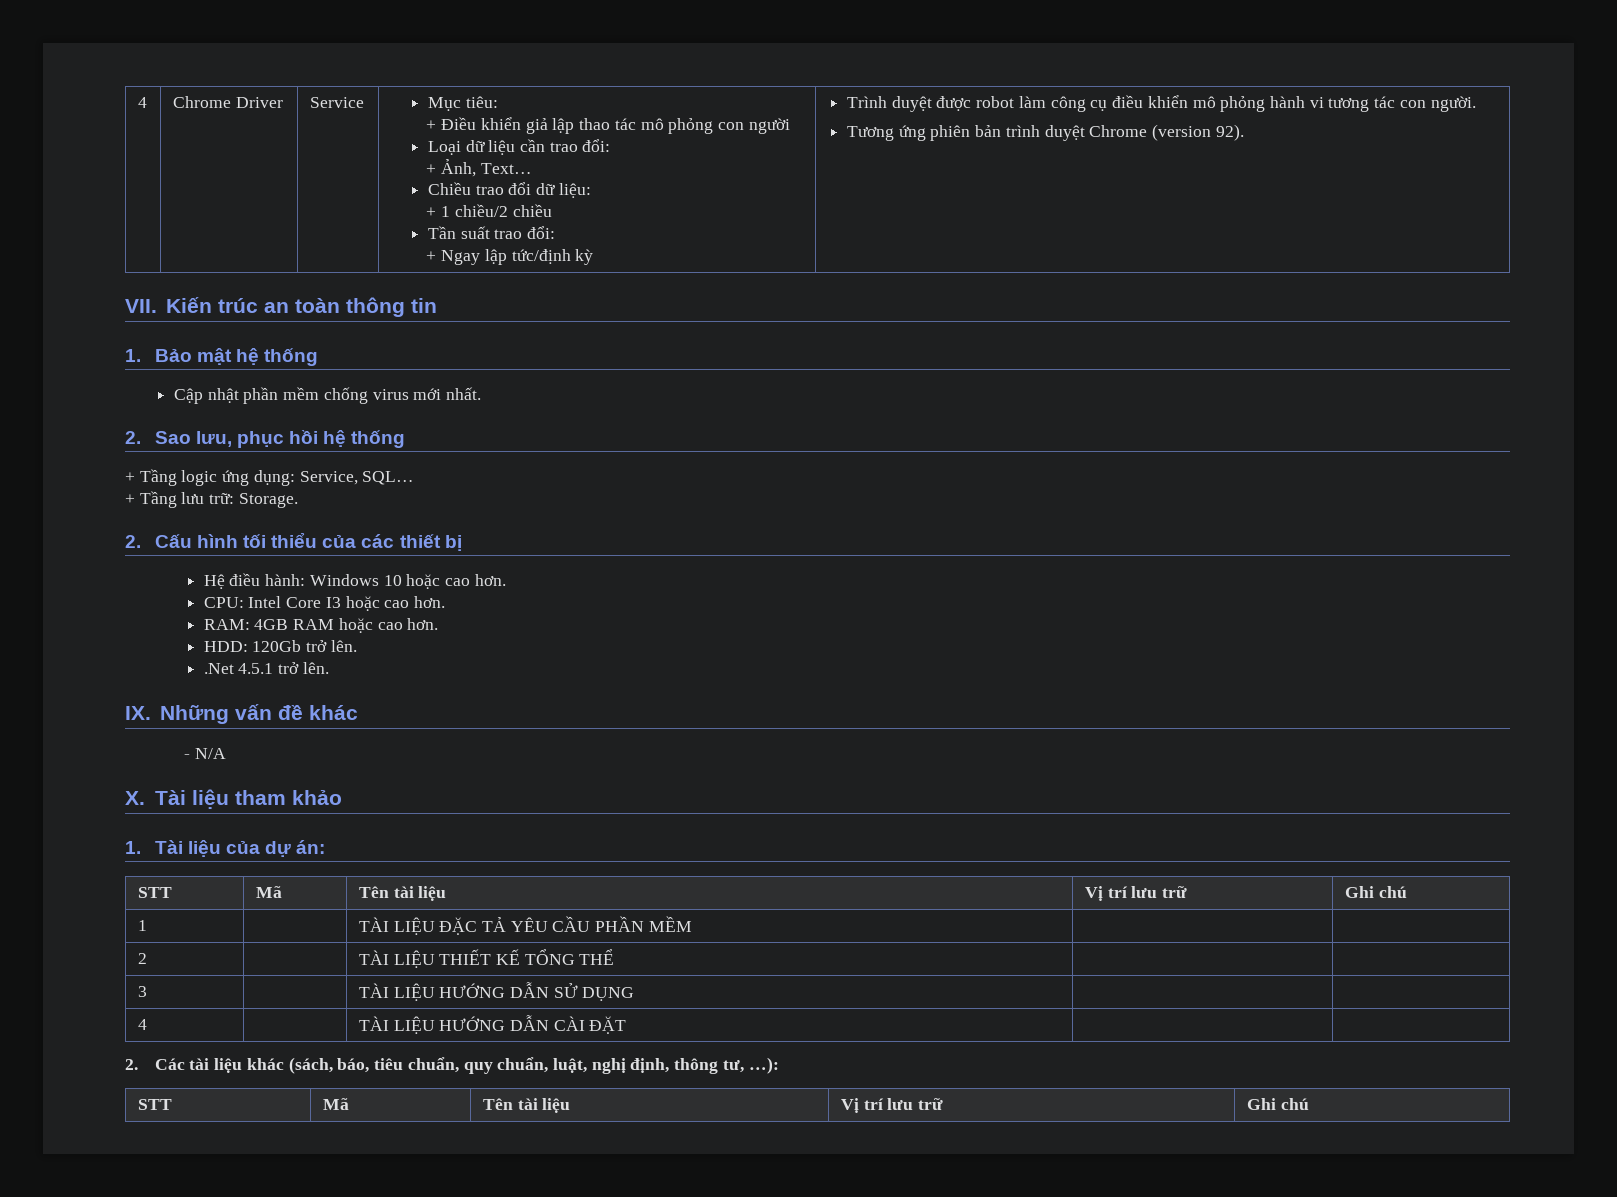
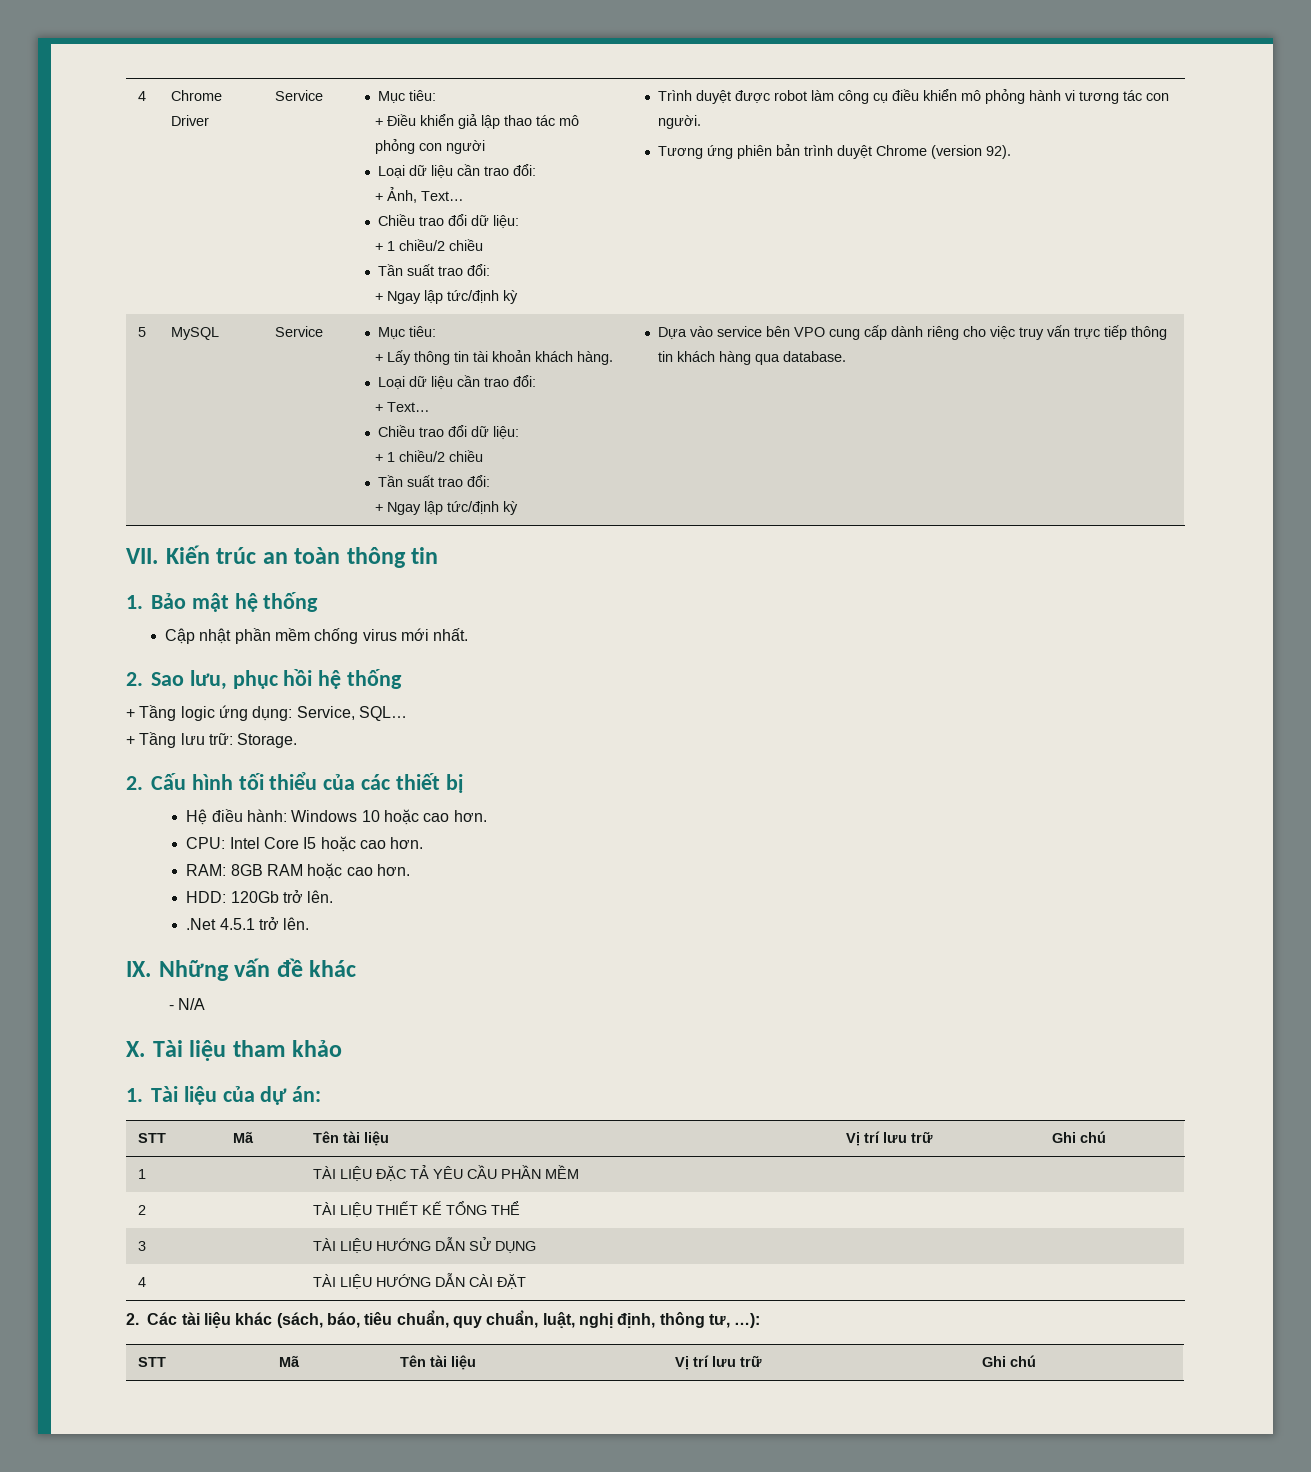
+ 5 | MySQL | Service | Mục tiêu:
+ + Lấy thông tin tài khoản khách hàng.
+ Loại dữ liệu cần trao đổi:
+ + Text…
+ Chiều trao đổi dữ liệu:
+ + 1 chiều/2 chiều
+ Tần suất trao đổi:
+ + Ngay lập tức/định kỳ | Dựa vào service bên VPO cung cấp dành riêng cho việc truy vấn trực tiếp thông tin khách hàng qua database.
- CPU: Intel Core I3 hoặc cao hơn.
+ CPU: Intel Core I5 hoặc cao hơn.
- RAM: 4GB RAM hoặc cao hơn.
+ RAM: 8GB RAM hoặc cao hơn.

